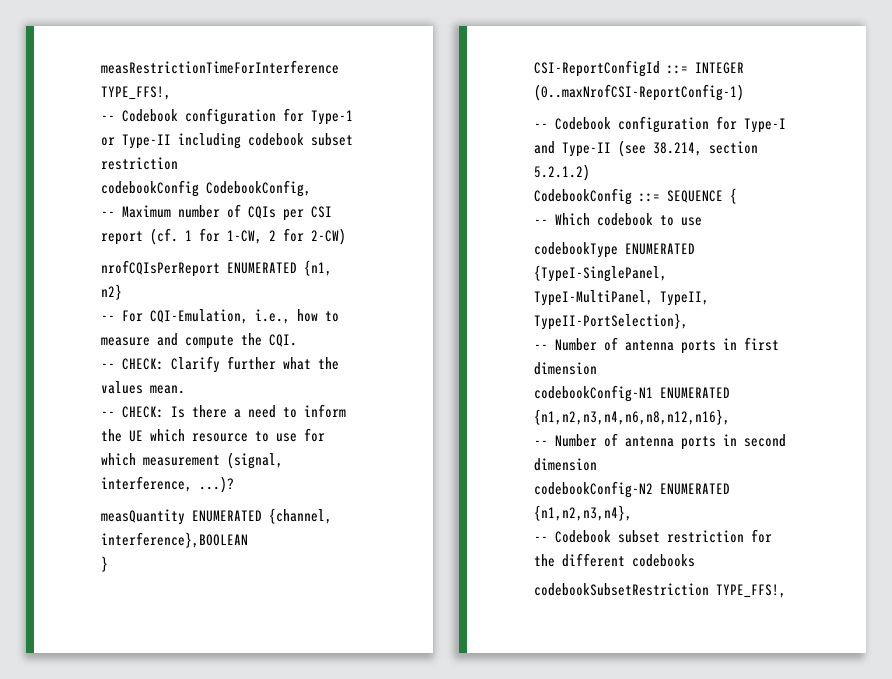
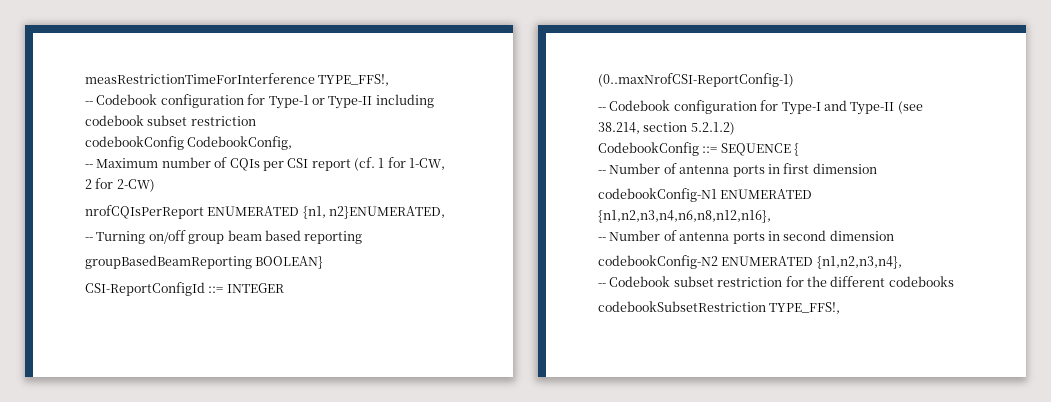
- nrofCQIsPerReport ENUMERATED {n1, n2}
- -- For CQI-Emulation, i.e., how to measure and compute the CQI.
- -- CHECK: Clarify further what the values mean.
- -- CHECK: Is there a need to inform the UE which resource to use for which measurement (signal, interference, ...)?
- measQuantity ENUMERATED {channel, interference},BOOLEAN
- }
+ nrofCQIsPerReport ENUMERATED {n1, n2}ENUMERATED,
+ -- Turning on/off group beam based reporting
+ groupBasedBeamReporting BOOLEAN}
- -- Which codebook to use
- codebookType ENUMERATED {TypeI-SinglePanel, TypeI-MultiPanel, TypeII, TypeII-PortSelection},

